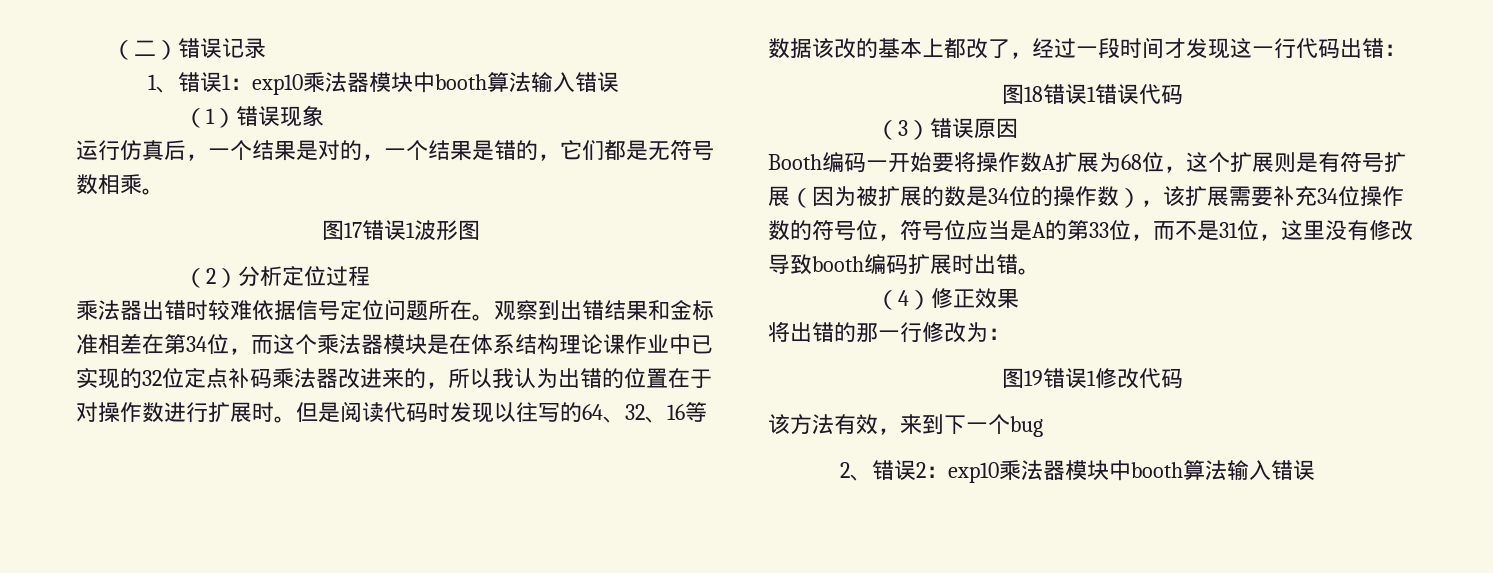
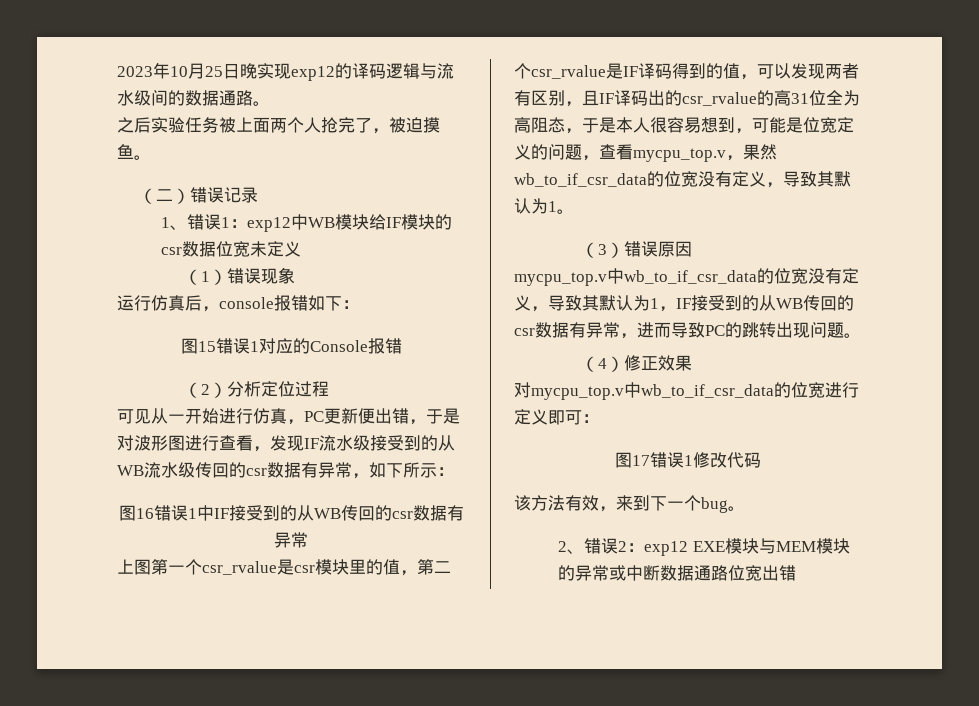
+ 2023年10月25日晚实现exp12的译码逻辑与流水级间的数据通路。
+ 之后实验任务被上面两个人抢完了，被迫摸鱼。
- 1、错误1：exp10乘法器模块中booth算法输入错误
+ 1、错误1：exp12中WB模块给IF模块的csr数据位宽未定义
- 运行仿真后，一个结果是对的，一个结果是错的，它们都是无符号数相乘。
- 图17错误1波形图
+ 运行仿真后，console报错如下：
+ 图15错误1对应的Console报错
- 乘法器出错时较难依据信号定位问题所在。观察到出错结果和金标准相差在第34位，而这个乘法器模块是在体系结构理论课作业中已实现的32位定点补码乘法器改进来的，所以我认为出错的位置在于对操作数进行扩展时。但是阅读代码时发现以往写的64、32、16等数据该改的基本上都改了，经过一段时间才发现这一行代码出错：
- 图18错误1错误代码
+ 可见从一开始进行仿真，PC更新便出错，于是对波形图进行查看，发现IF流水级接受到的从WB流水级传回的csr数据有异常，如下所示：
+ 图16错误1中IF接受到的从WB传回的csr数据有异常
+ 上图第一个csr_rvalue是csr模块里的值，第二个csr_rvalue是IF译码得到的值，可以发现两者有区别，且IF译码出的csr_rvalue的高31位全为高阻态，于是本人很容易想到，可能是位宽定义的问题，查看mycpu_top.v，果然wb_to_if_csr_data的位宽没有定义，导致其默认为1。
  （3）错误原因
- Booth编码一开始要将操作数A扩展为68位，这个扩展则是有符号扩展（因为被扩展的数是34位的操作数），该扩展需要补充34位操作数的符号位，符号位应当是A的第33位，而不是31位，这里没有修改导致booth编码扩展时出错。
+ mycpu_top.v中wb_to_if_csr_data的位宽没有定义，导致其默认为1，IF接受到的从WB传回的csr数据有异常，进而导致PC的跳转出现问题。
- 将出错的那一行修改为：
- 图19错误1修改代码
+ 对mycpu_top.v中wb_to_if_csr_data的位宽进行定义即可：
+ 图17错误1修改代码
- 该方法有效，来到下一个bug
+ 该方法有效，来到下一个bug。
- 2、错误2：exp10乘法器模块中booth算法输入错误
+ 2、错误2：exp12 EXE模块与MEM模块的异常或中断数据通路位宽出错

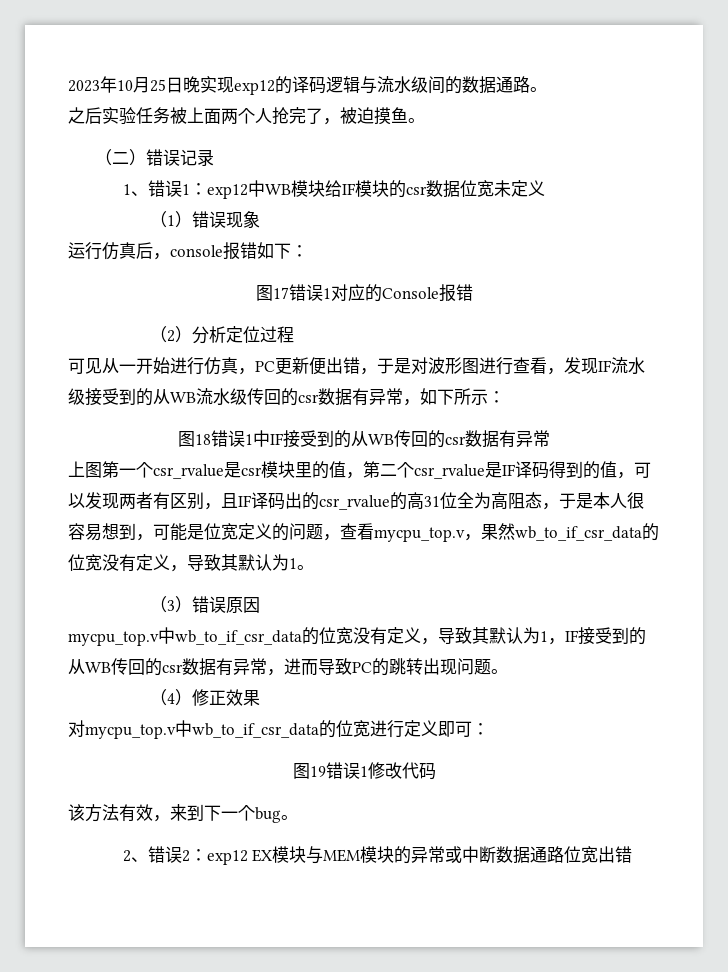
- 图15错误1对应的Console报错
+ 图17错误1对应的Console报错
- 图16错误1中IF接受到的从WB传回的csr数据有异常
+ 图18错误1中IF接受到的从WB传回的csr数据有异常
- 图17错误1修改代码
+ 图19错误1修改代码
- 2、错误2：exp12 EXE模块与MEM模块的异常或中断数据通路位宽出错
+ 2、错误2：exp12 EX模块与MEM模块的异常或中断数据通路位宽出错

